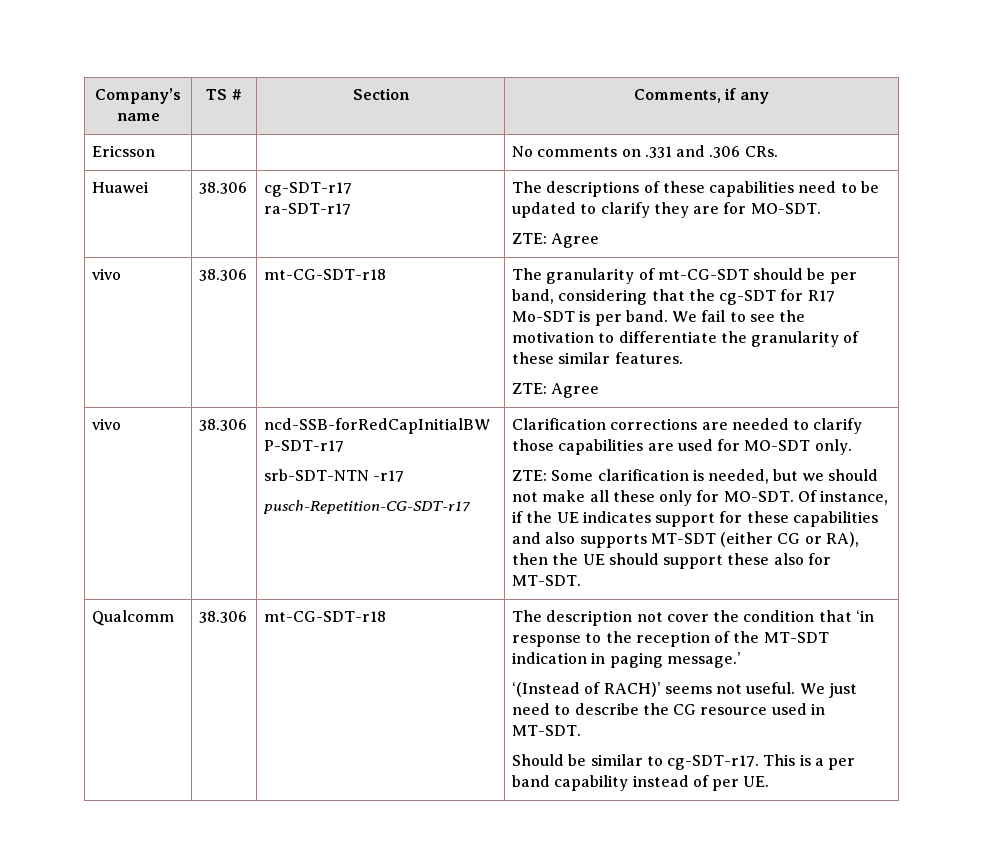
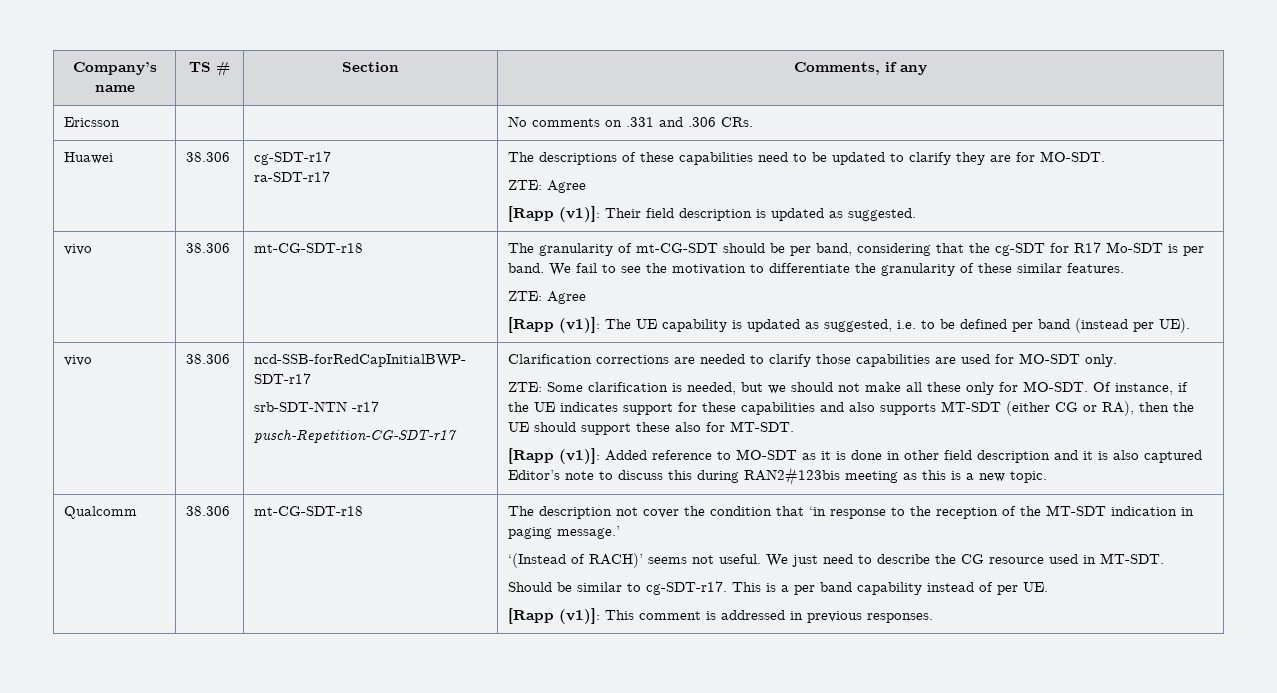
  Huawei | 38.306 | cg-SDT-r17
  ra-SDT-r17 | The descriptions of these capabilities need to be updated to clarify they are for MO-SDT.
  ZTE: Agree
+ [Rapp (v1)]: Their field description is updated as suggested.
+ [Rapp (v1)]: The UE capability is updated as suggested, i.e. to be defined per band (instead per UE).
+ [Rapp (v1)]: Added reference to MO-SDT as it is done in other field description and it is also captured Editor’s note to discuss this during RAN2#123bis meeting as this is a new topic.
+ [Rapp (v1)]: This comment is addressed in previous responses.

